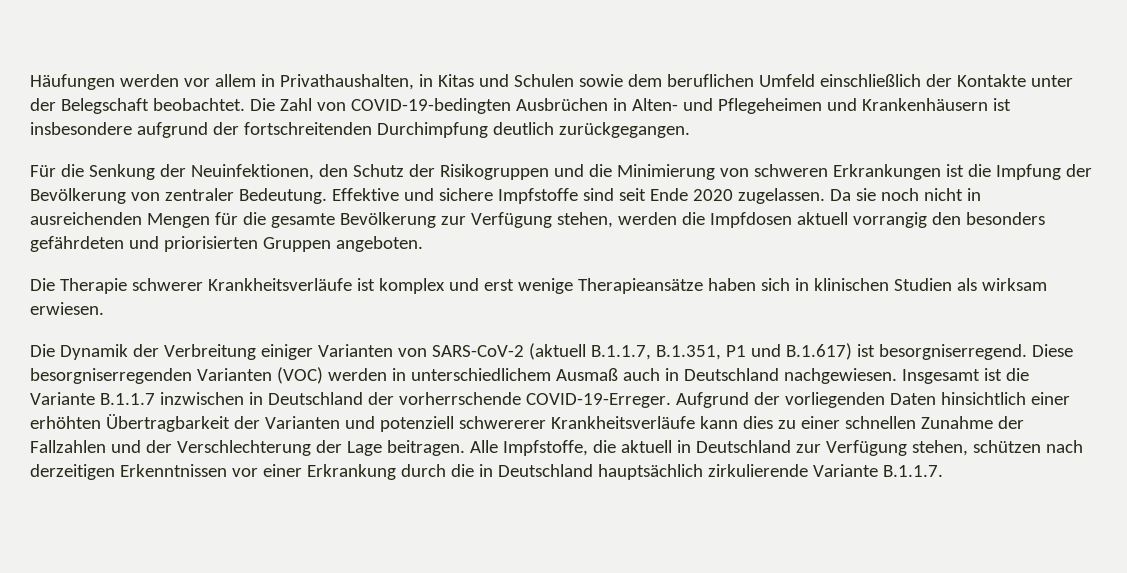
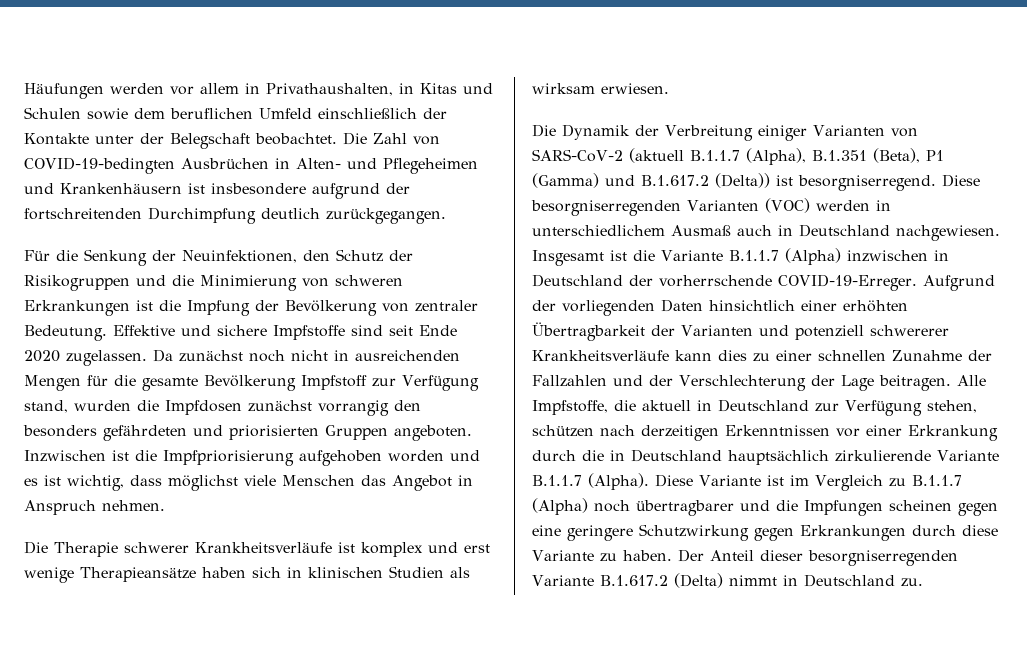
- Da sie noch nicht in ausreichenden Mengen für die gesamte Bevölkerung zur Verfügung stehen, werden die Impfdosen aktuell vorrangig den besonders gefährdeten und priorisierten Gruppen angeboten.
+ Da zunächst noch nicht in ausreichenden Mengen für die gesamte Bevölkerung Impfstoff zur Verfügung stand, wurden die Impfdosen zunächst vorrangig den besonders gefährdeten und priorisierten Gruppen angeboten. Inzwischen ist die Impfpriorisierung aufgehoben worden und es ist wichtig, dass möglichst viele Menschen das Angebot in Anspruch nehmen.
- Die Dynamik der Verbreitung einiger Varianten von SARS-CoV-2 (aktuell B.1.1.7, B.1.351, P1 und B.1.617) ist besorgniserregend.
+ Die Dynamik der Verbreitung einiger Varianten von SARS-CoV-2 (aktuell B.1.1.7 (Alpha), B.1.351 (Beta), P1 (Gamma) und B.1.617.2 (Delta)) ist besorgniserregend.
- Insgesamt ist die Variante B.1.1.7 inzwischen in Deutschland der vorherrschende COVID-19-Erreger.
+ Insgesamt ist die Variante B.1.1.7 (Alpha) inzwischen in Deutschland der vorherrschende COVID-19-Erreger.
- Alle Impfstoffe, die aktuell in Deutschland zur Verfügung stehen, schützen nach derzeitigen Erkenntnissen vor einer Erkrankung durch die in Deutschland hauptsächlich zirkulierende Variante B.1.1.7.
+ Alle Impfstoffe, die aktuell in Deutschland zur Verfügung stehen, schützen nach derzeitigen Erkenntnissen vor einer Erkrankung durch die in Deutschland hauptsächlich zirkulierende Variante B.1.1.7 (Alpha). Diese Variante ist im Vergleich zu B.1.1.7 (Alpha) noch übertragbarer und die Impfungen scheinen gegen eine geringere Schutzwirkung gegen Erkrankungen durch diese Variante zu haben. Der Anteil dieser besorgniserregenden Variante B.1.617.2 (Delta) nimmt in Deutschland zu.

